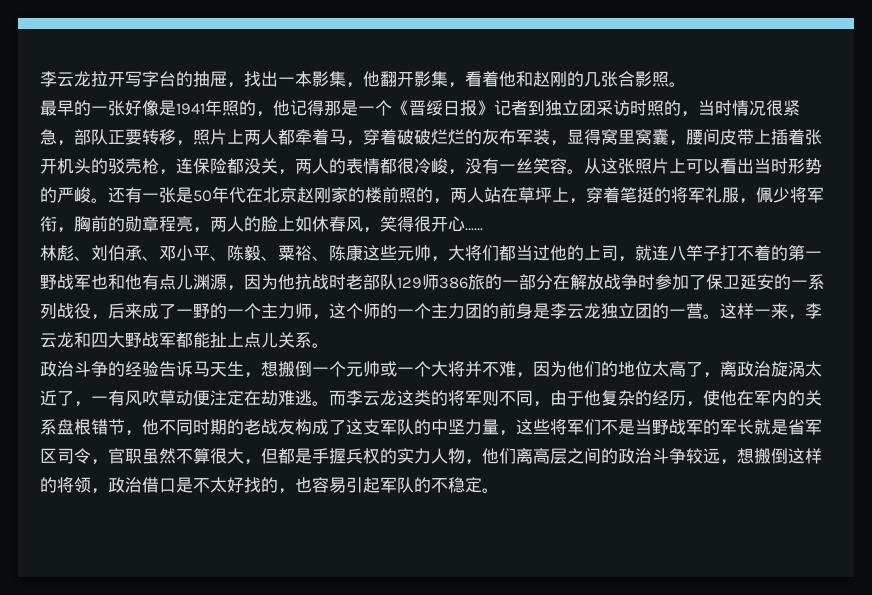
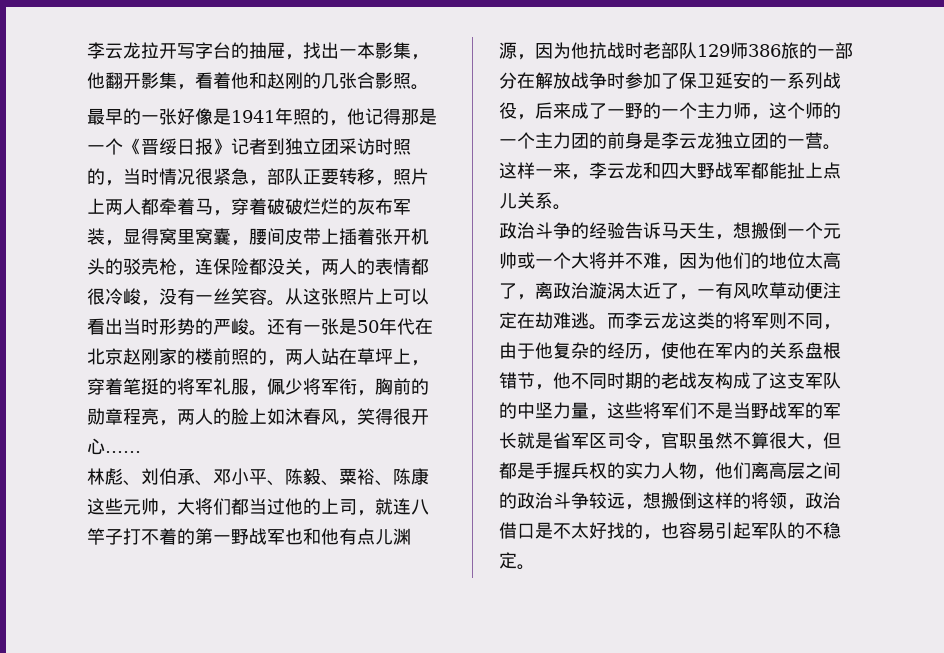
- 还有一张是50年代在北京赵刚家的楼前照的，两人站在草坪上，穿着笔挺的将军礼服，佩少将军衔，胸前的勋章程亮，两人的脸上如休春风，笑得很开心……
+ 还有一张是50年代在北京赵刚家的楼前照的，两人站在草坪上，穿着笔挺的将军礼服，佩少将军衔，胸前的勋章程亮，两人的脸上如沐春风，笑得很开心……
- 政治斗争的经验告诉马天生，想搬倒一个元帅或一个大将并不难，因为他们的地位太高了，离政治旋涡太近了，一有风吹草动便注定在劫难逃。
+ 政治斗争的经验告诉马天生，想搬倒一个元帅或一个大将并不难，因为他们的地位太高了，离政治漩涡太近了，一有风吹草动便注定在劫难逃。

